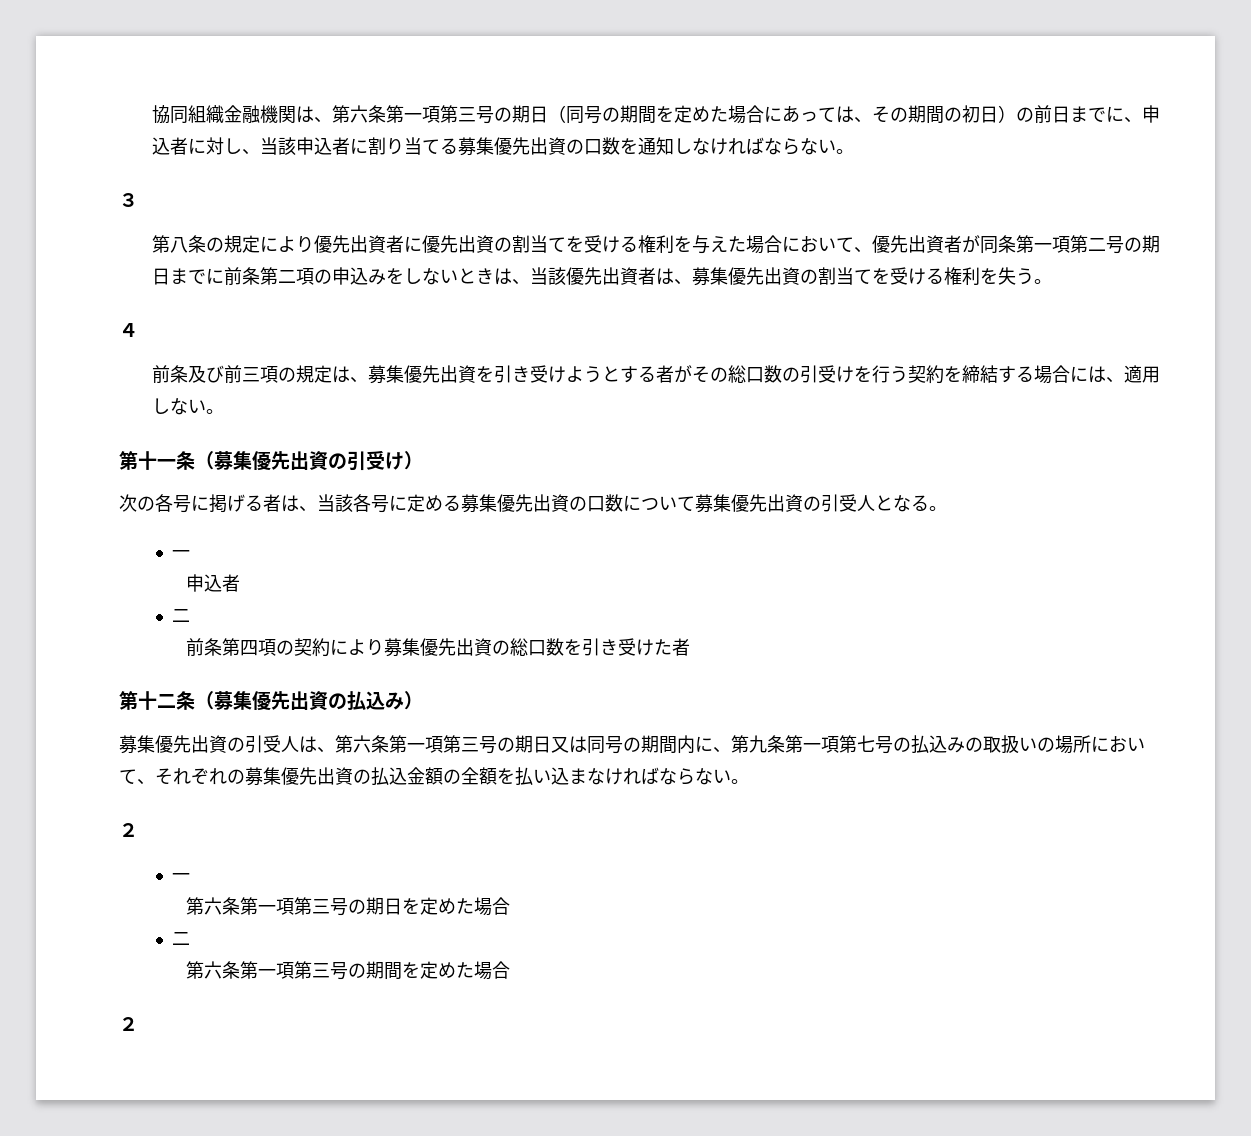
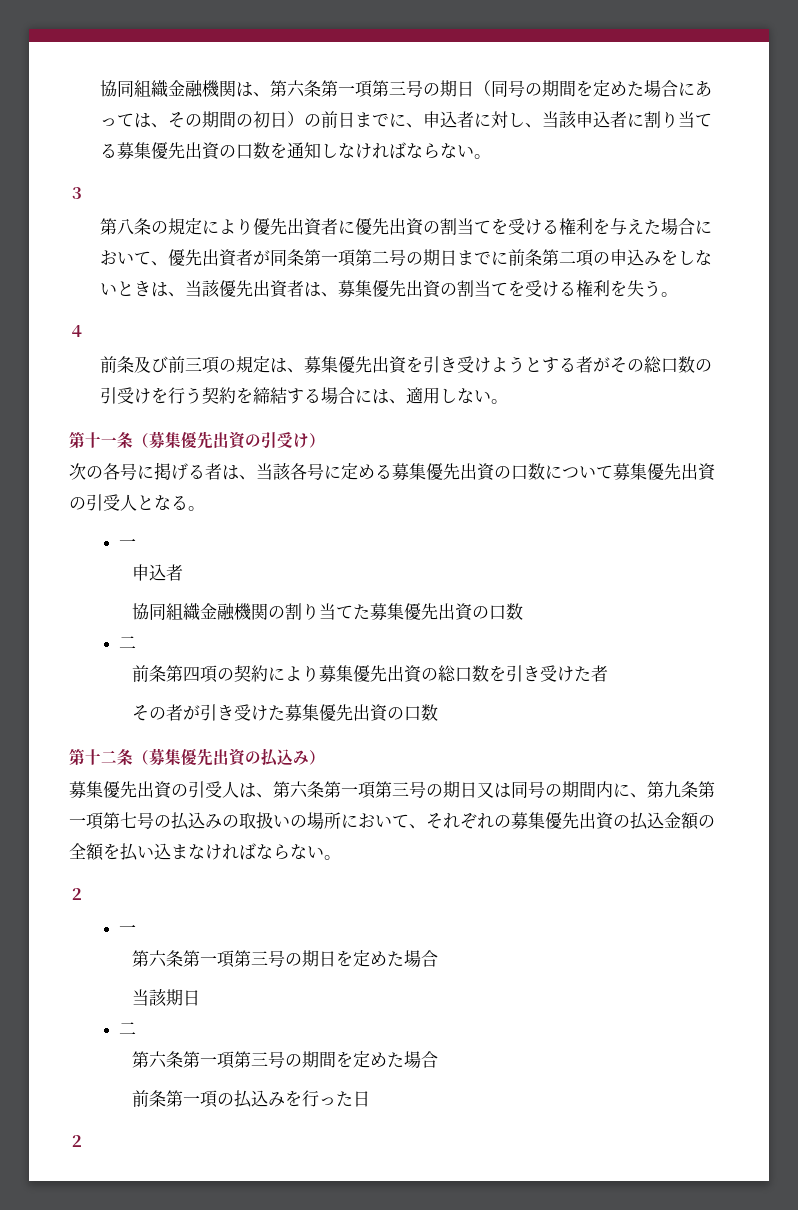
+ 協同組織金融機関の割り当てた募集優先出資の口数
+ その者が引き受けた募集優先出資の口数
+ 当該期日
+ 前条第一項の払込みを行った日

